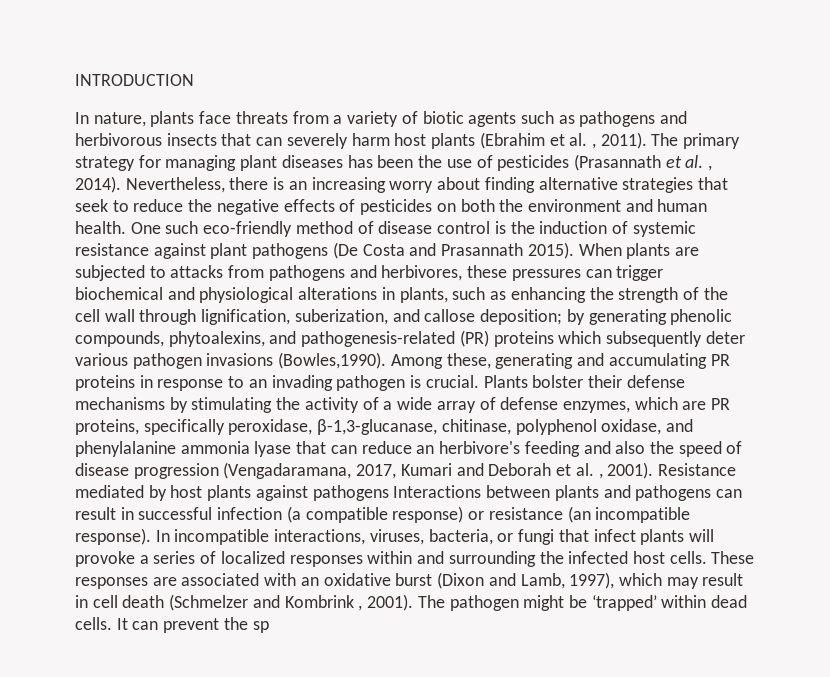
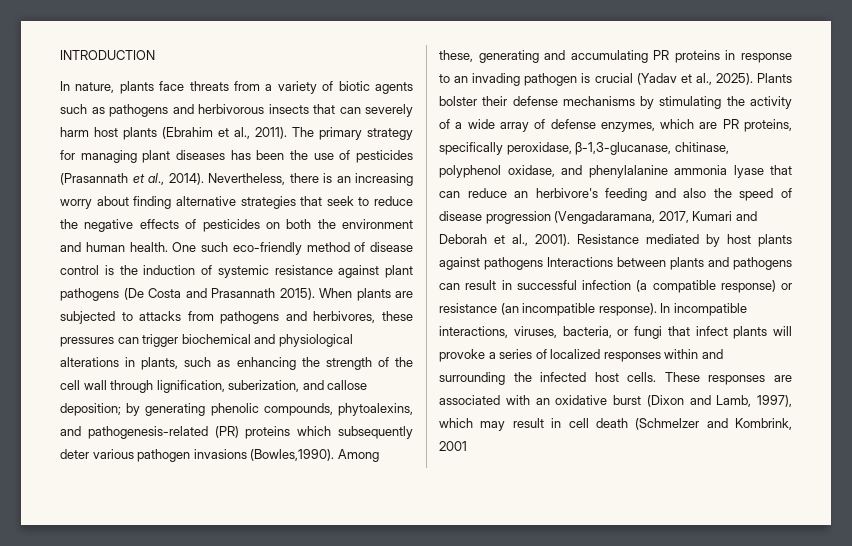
- In nature, plants face threats from a variety of biotic agents such as pathogens and herbivorous insects that can severely harm host plants (Ebrahim et al. , 2011).
+ In nature, plants face threats from a variety of biotic agents such as pathogens and herbivorous insects that can severely harm host plants (Ebrahim et al., 2011).
- The primary strategy for managing plant diseases has been the use of pesticides (Prasannath et al. , 2014).
+ The primary strategy for managing plant diseases has been the use of pesticides (Prasannath et al., 2014).
- Among these, generating and accumulating PR proteins in response to an invading pathogen is crucial.
+ Among these, generating and accumulating PR proteins in response to an invading pathogen is crucial (Yadav et al., 2025).
- Plants bolster their defense mechanisms by stimulating the activity of a wide array of defense enzymes, which are PR proteins, specifically peroxidase, β-1,3-glucanase, chitinase, polyphenol oxidase, and phenylalanine ammonia lyase that can reduce an herbivore's feeding and also the speed of disease progression (Vengadaramana, 2017, Kumari and Deborah et al. , 2001).
+ Plants bolster their defense mechanisms by stimulating the activity of a wide array of defense enzymes, which are PR proteins, specifically peroxidase, β-1,3-glucanase, chitinase, polyphenol oxidase, and phenylalanine ammonia lyase that can reduce an herbivore's feeding and also the speed of disease progression (Vengadaramana, 2017, Kumari and Deborah et al., 2001).
- These responses are associated with an oxidative burst (Dixon and Lamb, 1997), which may result in cell death (Schmelzer and Kombrink , 2001). The pathogen might be ‘trapped’ within dead cells. It can prevent the sp
+ These responses are associated with an oxidative burst (Dixon and Lamb, 1997), which may result in cell death (Schmelzer and Kombrink, 2001

